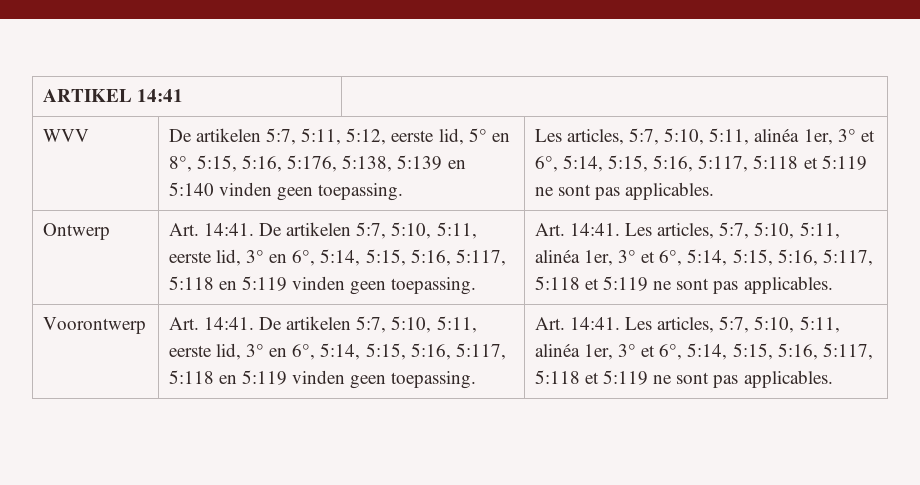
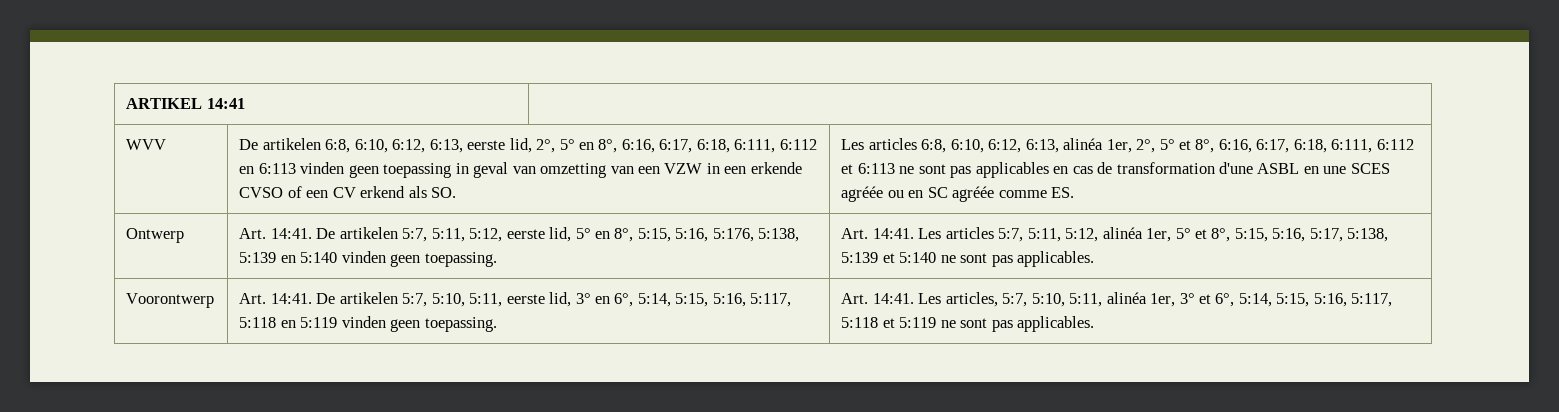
- De artikelen 5:7, 5:11, 5:12, eerste lid, 5° en 8°, 5:15, 5:16, 5:176, 5:138, 5:139 en 5:140 vinden geen toepassing. | Les articles, 5:7, 5:10, 5:11, alinéa 1er, 3° et 6°, 5:14, 5:15, 5:16, 5:117, 5:118 et 5:119 ne sont pas applicables.
- Ontwerp | Art. 14:41. De artikelen 5:7, 5:10, 5:11, eerste lid, 3° en 6°, 5:14, 5:15, 5:16, 5:117, 5:118 en 5:119 vinden geen toepassing. | Art. 14:41. Les articles, 5:7, 5:10, 5:11, alinéa 1er, 3° et 6°, 5:14, 5:15, 5:16, 5:117, 5:118 et 5:119 ne sont pas applicables.
+ De artikelen 6:8, 6:10, 6:12, 6:13, eerste lid, 2°, 5° en 8°, 6:16, 6:17, 6:18, 6:111, 6:112 en 6:113 vinden geen toepassing in geval van omzetting van een VZW in een erkende CVSO of een CV erkend als SO. | Les articles 6:8, 6:10, 6:12, 6:13, alinéa 1er, 2°, 5° et 8°, 6:16, 6:17, 6:18, 6:111, 6:112 et 6:113 ne sont pas applicables en cas de transformation d'une ASBL en une SCES agréée ou en SC agréée comme ES.
+ Ontwerp | Art. 14:41. De artikelen 5:7, 5:11, 5:12, eerste lid, 5° en 8°, 5:15, 5:16, 5:176, 5:138, 5:139 en 5:140 vinden geen toepassing. | Art. 14:41. Les articles 5:7, 5:11, 5:12, alinéa 1er, 5° et 8°, 5:15, 5:16, 5:17, 5:138, 5:139 et 5:140 ne sont pas applicables.

